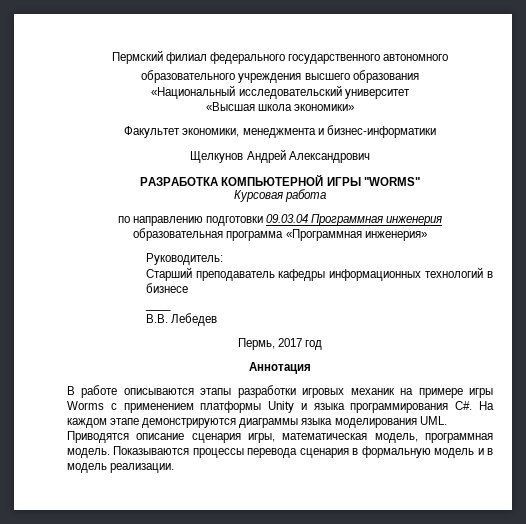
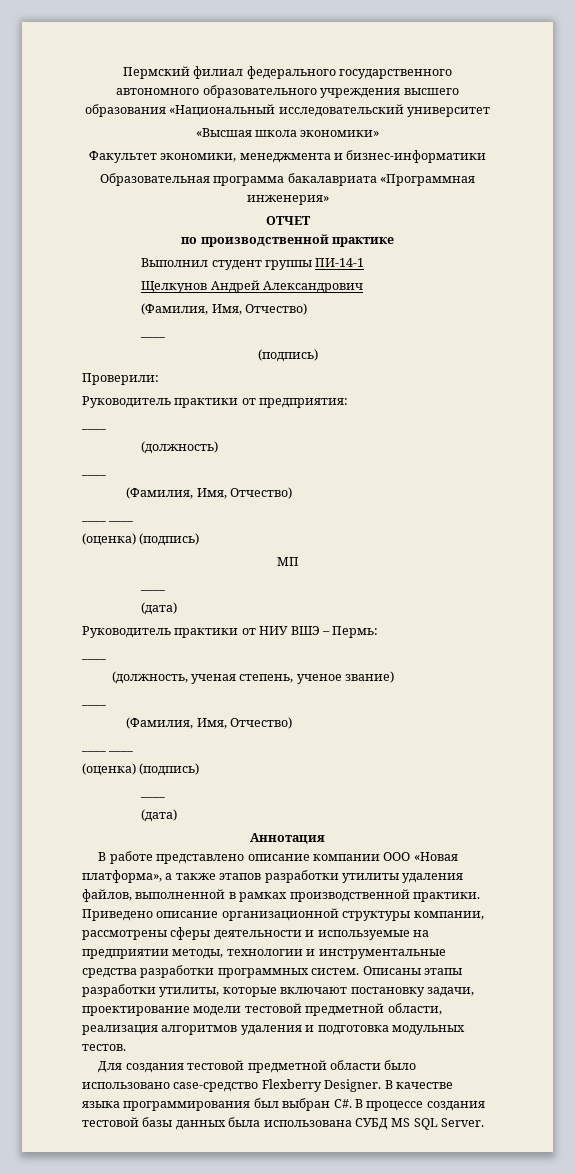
- Пермский филиал федерального государственного автономного
- образовательного учреждения высшего образования
- «Национальный исследовательский университет
+ Пермский филиал федерального государственного автономного образовательного учреждения высшего образования «Национальный исследовательский университет
+ Образовательная программа бакалавриата «Программная инженерия»
+ ОТЧЕТ
+ по производственной практике
+ Выполнил студент группы ПИ-14-1
  Щелкунов Андрей Александрович
- РАЗРАБОТКА КОМПЬЮТЕРНОЙ ИГРЫ "WORMS"
- Курсовая работа
- по направлению подготовки 09.03.04 Программная инженерия
- образовательная программа «Программная инженерия»
- Руководитель:
- Старший преподаватель кафедры информационных технологий в бизнесе
+ (Фамилия, Имя, Отчество)
  ____
- В.В. Лебедев
- Пермь, 2017 год
+ (подпись)
+ Проверили:
+ Руководитель практики от предприятия:
+ ____
+ (должность)
+ ____
+ (Фамилия, Имя, Отчество)
+ ____ ____
+ (оценка) (подпись)
+ МП
+ ____
+ (дата)
+ Руководитель практики от НИУ ВШЭ – Пермь:
+ ____
+ (должность, ученая степень, ученое звание)
+ ____
+ (Фамилия, Имя, Отчество)
+ ____ ____
+ (оценка) (подпись)
+ ____
+ (дата)
  Аннотация
- В работе описываются этапы разработки игровых механик на примере игры Worms с применением платформы Unity и языка программирования C#. На каждом этапе демонстрируются диаграммы языка моделирования UML. Приводятся описание сценария игры, математическая модель, программная модель. Показываются процессы перевода сценария в формальную модель и в модель реализации.
+ В работе представлено описание компании ООО «Новая платформа», а также этапов разработки утилиты удаления файлов, выполненной в рамках производственной практики. Приведено описание организационной структуры компании, рассмотрены сферы деятельности и используемые на предприятии методы, технологии и инструментальные средства разработки программных систем. Описаны этапы разработки утилиты, которые включают постановку задачи, проектирование модели тестовой предметной области, реализация алгоритмов удаления и подготовка модульных тестов.
+ Для создания тестовой предметной области было использовано case-средство Flexberry Designer. В качестве языка программирования был выбран C#. В процессе создания тестовой базы данных была использована СУБД MS SQL Server.

